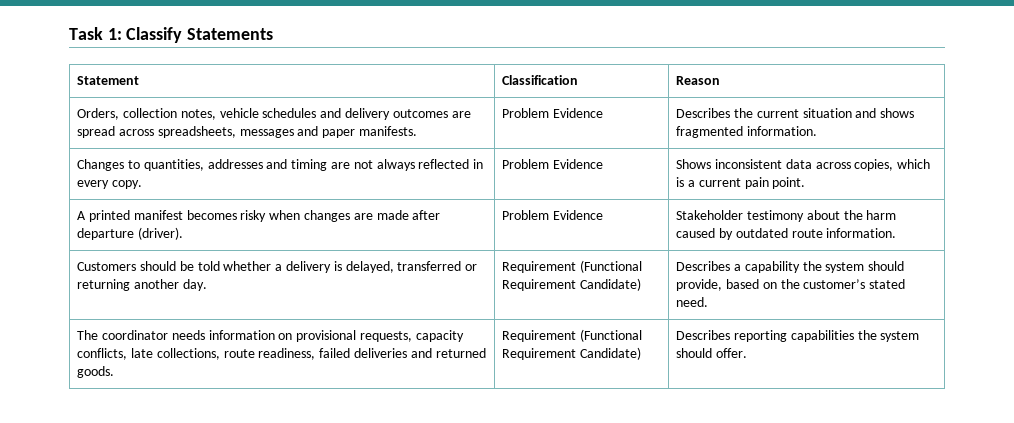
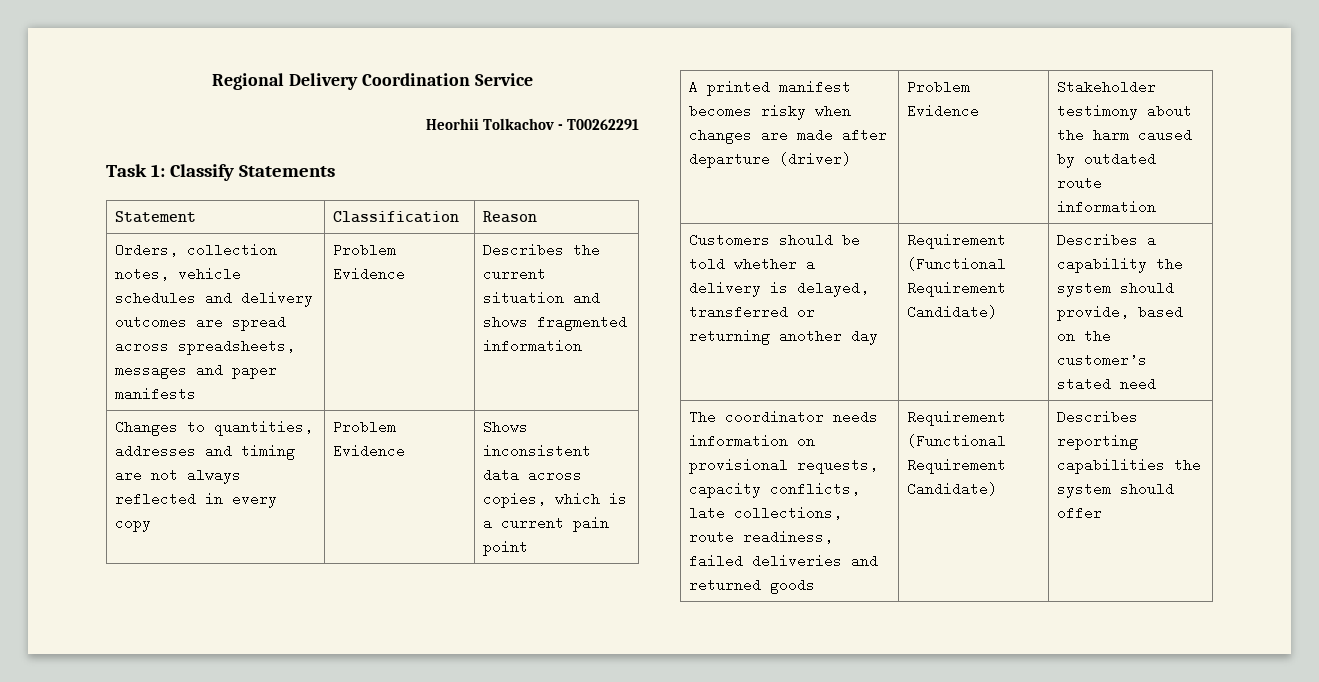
+ Regional Delivery Coordination Service
+ Heorhii Tolkachov - T00262291
- Orders, collection notes, vehicle schedules and delivery outcomes are spread across spreadsheets, messages and paper manifests. | Problem Evidence | Describes the current situation and shows fragmented information.
+ Orders, collection notes, vehicle schedules and delivery outcomes are spread across spreadsheets, messages and paper manifests | Problem Evidence | Describes the current situation and shows fragmented information
- Changes to quantities, addresses and timing are not always reflected in every copy. | Problem Evidence | Shows inconsistent data across copies, which is a current pain point.
+ Changes to quantities, addresses and timing are not always reflected in every copy | Problem Evidence | Shows inconsistent data across copies, which is a current pain point
- A printed manifest becomes risky when changes are made after departure (driver). | Problem Evidence | Stakeholder testimony about the harm caused by outdated route information.
+ A printed manifest becomes risky when changes are made after departure (driver) | Problem Evidence | Stakeholder testimony about the harm caused by outdated route information
- Customers should be told whether a delivery is delayed, transferred or returning another day. | Requirement (Functional Requirement Candidate) | Describes a capability the system should provide, based on the customer’s stated need.
+ Customers should be told whether a delivery is delayed, transferred or returning another day | Requirement (Functional Requirement Candidate) | Describes a capability the system should provide, based on the customer’s stated need
- The coordinator needs information on provisional requests, capacity conflicts, late collections, route readiness, failed deliveries and returned goods. | Requirement (Functional Requirement Candidate) | Describes reporting capabilities the system should offer.
+ The coordinator needs information on provisional requests, capacity conflicts, late collections, route readiness, failed deliveries and returned goods | Requirement (Functional Requirement Candidate) | Describes reporting capabilities the system should offer

